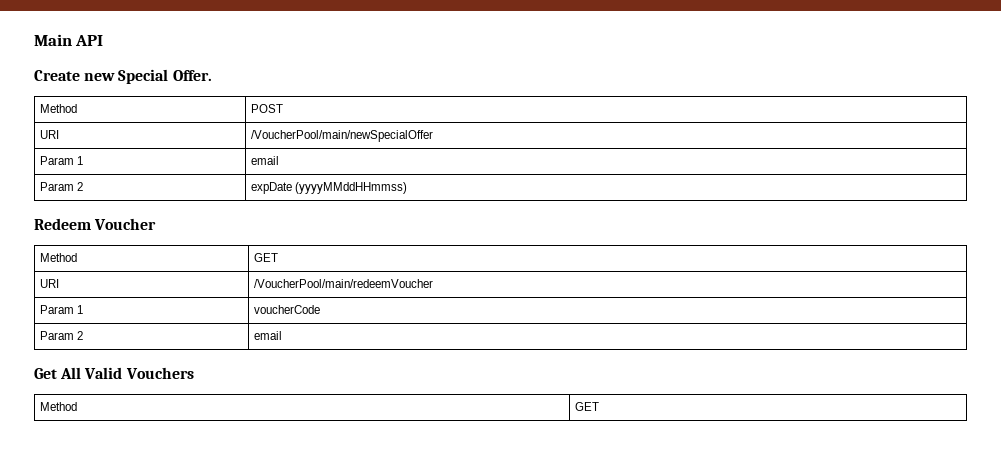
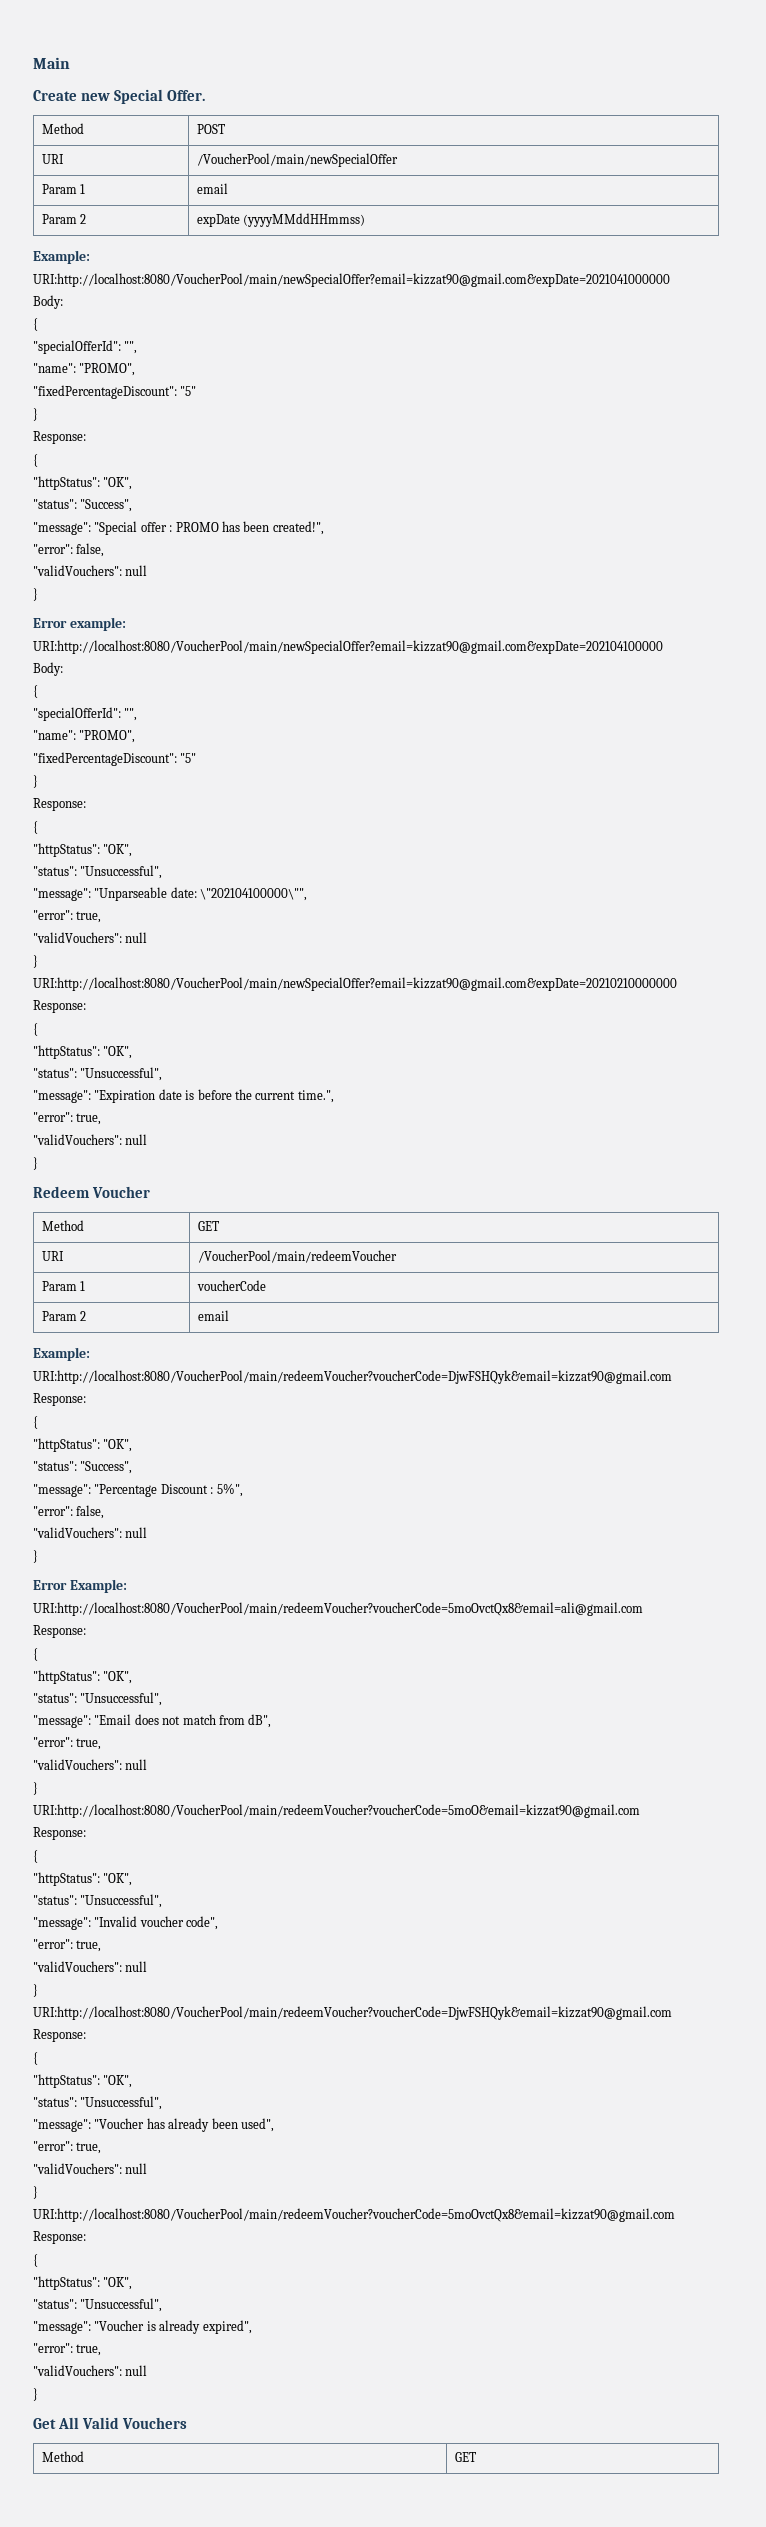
- Main API
+ Main
  Param 2 | expDate (yyyyMMddHHmmss)
+ Example:
+ URI:http://localhost:8080/VoucherPool/main/newSpecialOffer?email=kizzat90@gmail.com&expDate=2021041000000
+ Body:
+ {
+ "specialOfferId": "",
+ "name": "PROMO",
+ "fixedPercentageDiscount": "5"
+ }
+ Response:
+ {
+ "httpStatus": "OK",
+ "status": "Success",
+ "message": "Special offer : PROMO has been created!",
+ "error": false,
+ "validVouchers": null
+ }
+ Error example:
+ URI:http://localhost:8080/VoucherPool/main/newSpecialOffer?email=kizzat90@gmail.com&expDate=202104100000
+ Body:
+ {
+ "specialOfferId": "",
+ "name": "PROMO",
+ "fixedPercentageDiscount": "5"
+ }
+ Response:
+ {
+ "httpStatus": "OK",
+ "status": "Unsuccessful",
+ "message": "Unparseable date: \"202104100000\"",
+ "error": true,
+ "validVouchers": null
+ }
+ URI:http://localhost:8080/VoucherPool/main/newSpecialOffer?email=kizzat90@gmail.com&expDate=20210210000000
+ Response:
+ {
+ "httpStatus": "OK",
+ "status": "Unsuccessful",
+ "message": "Expiration date is before the current time.",
+ "error": true,
+ "validVouchers": null
+ }
  Param 2 | email
+ Example:
+ URI:http://localhost:8080/VoucherPool/main/redeemVoucher?voucherCode=DjwFSHQyk&email=kizzat90@gmail.com
+ Response:
+ {
+ "httpStatus": "OK",
+ "status": "Success",
+ "message": "Percentage Discount : 5%",
+ "error": false,
+ "validVouchers": null
+ }
+ Error Example:
+ URI:http://localhost:8080/VoucherPool/main/redeemVoucher?voucherCode=5moOvctQx8&email=ali@gmail.com
+ Response:
+ {
+ "httpStatus": "OK",
+ "status": "Unsuccessful",
+ "message": "Email does not match from dB",
+ "error": true,
+ "validVouchers": null
+ }
+ URI:http://localhost:8080/VoucherPool/main/redeemVoucher?voucherCode=5moO&email=kizzat90@gmail.com
+ Response:
+ {
+ "httpStatus": "OK",
+ "status": "Unsuccessful",
+ "message": "Invalid voucher code",
+ "error": true,
+ "validVouchers": null
+ }
+ URI:http://localhost:8080/VoucherPool/main/redeemVoucher?voucherCode=DjwFSHQyk&email=kizzat90@gmail.com
+ Response:
+ {
+ "httpStatus": "OK",
+ "status": "Unsuccessful",
+ "message": "Voucher has already been used",
+ "error": true,
+ "validVouchers": null
+ }
+ URI:http://localhost:8080/VoucherPool/main/redeemVoucher?voucherCode=5moOvctQx8&email=kizzat90@gmail.com
+ Response:
+ {
+ "httpStatus": "OK",
+ "status": "Unsuccessful",
+ "message": "Voucher is already expired",
+ "error": true,
+ "validVouchers": null
+ }

